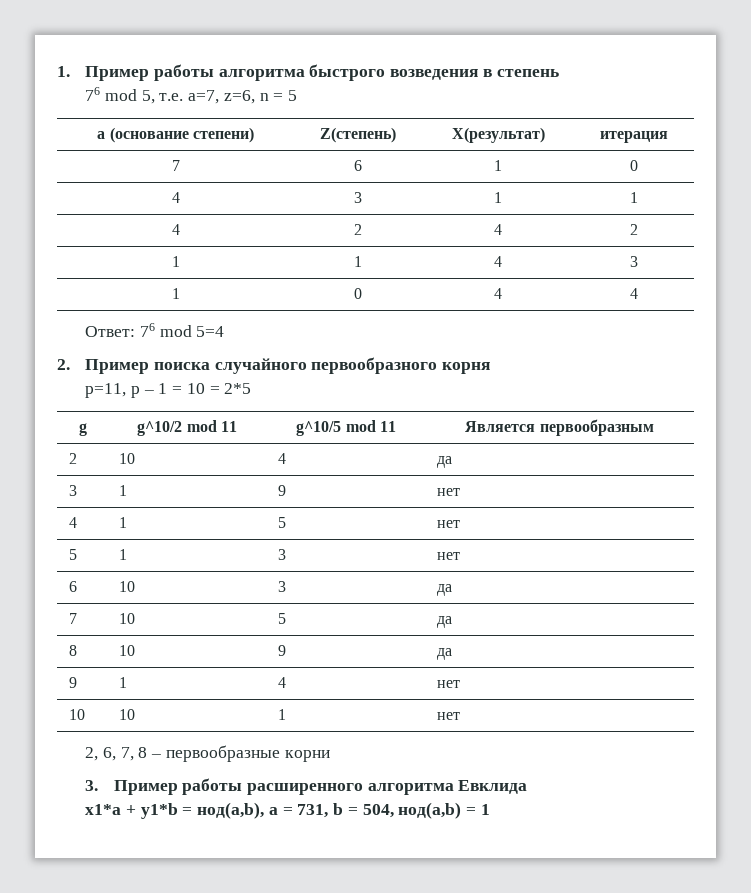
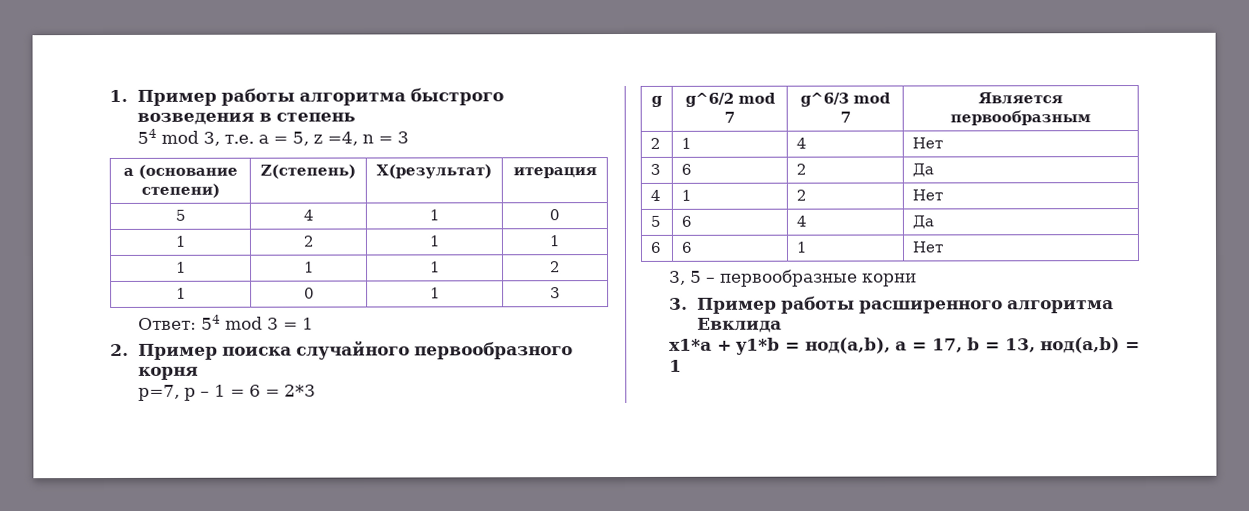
- 76 mod 5, т.е. a=7, z=6, n = 5
+ 54 mod 3, т.е. a = 5, z =4, n = 3
- 7 | 6 | 1 | 0
+ 5 | 4 | 1 | 0
- 4 | 3 | 1 | 1
+ 1 | 2 | 1 | 1
- 4 | 2 | 4 | 2
+ 1 | 1 | 1 | 2
- 1 | 1 | 4 | 3
- 1 | 0 | 4 | 4
- Ответ: 76 mod 5=4
+ 1 | 0 | 1 | 3
+ Ответ: 54 mod 3 = 1
- p=11, p – 1 = 10 = 2*5
- g | g^10/2 mod 11 | g^10/5 mod 11 | Является первообразным
+ p=7, p – 1 = 6 = 2*3
+ g | g^6/2 mod 7 | g^6/3 mod 7 | Является первообразным
- 2 | 10 | 4 | да
- 3 | 1 | 9 | нет
- 4 | 1 | 5 | нет
- 5 | 1 | 3 | нет
- 6 | 10 | 3 | да
- 7 | 10 | 5 | да
- 8 | 10 | 9 | да
- 9 | 1 | 4 | нет
- 10 | 10 | 1 | нет
- 2, 6, 7, 8 – первообразные корни
+ 2 | 1 | 4 | Нет
+ 3 | 6 | 2 | Да
+ 4 | 1 | 2 | Нет
+ 5 | 6 | 4 | Да
+ 6 | 6 | 1 | Нет
+ 3, 5 – первообразные корни
- x1*a + y1*b = нод(a,b), a = 731, b = 504, нод(a,b) = 1
+ x1*a + y1*b = нод(a,b), a = 17, b = 13, нод(a,b) = 1

